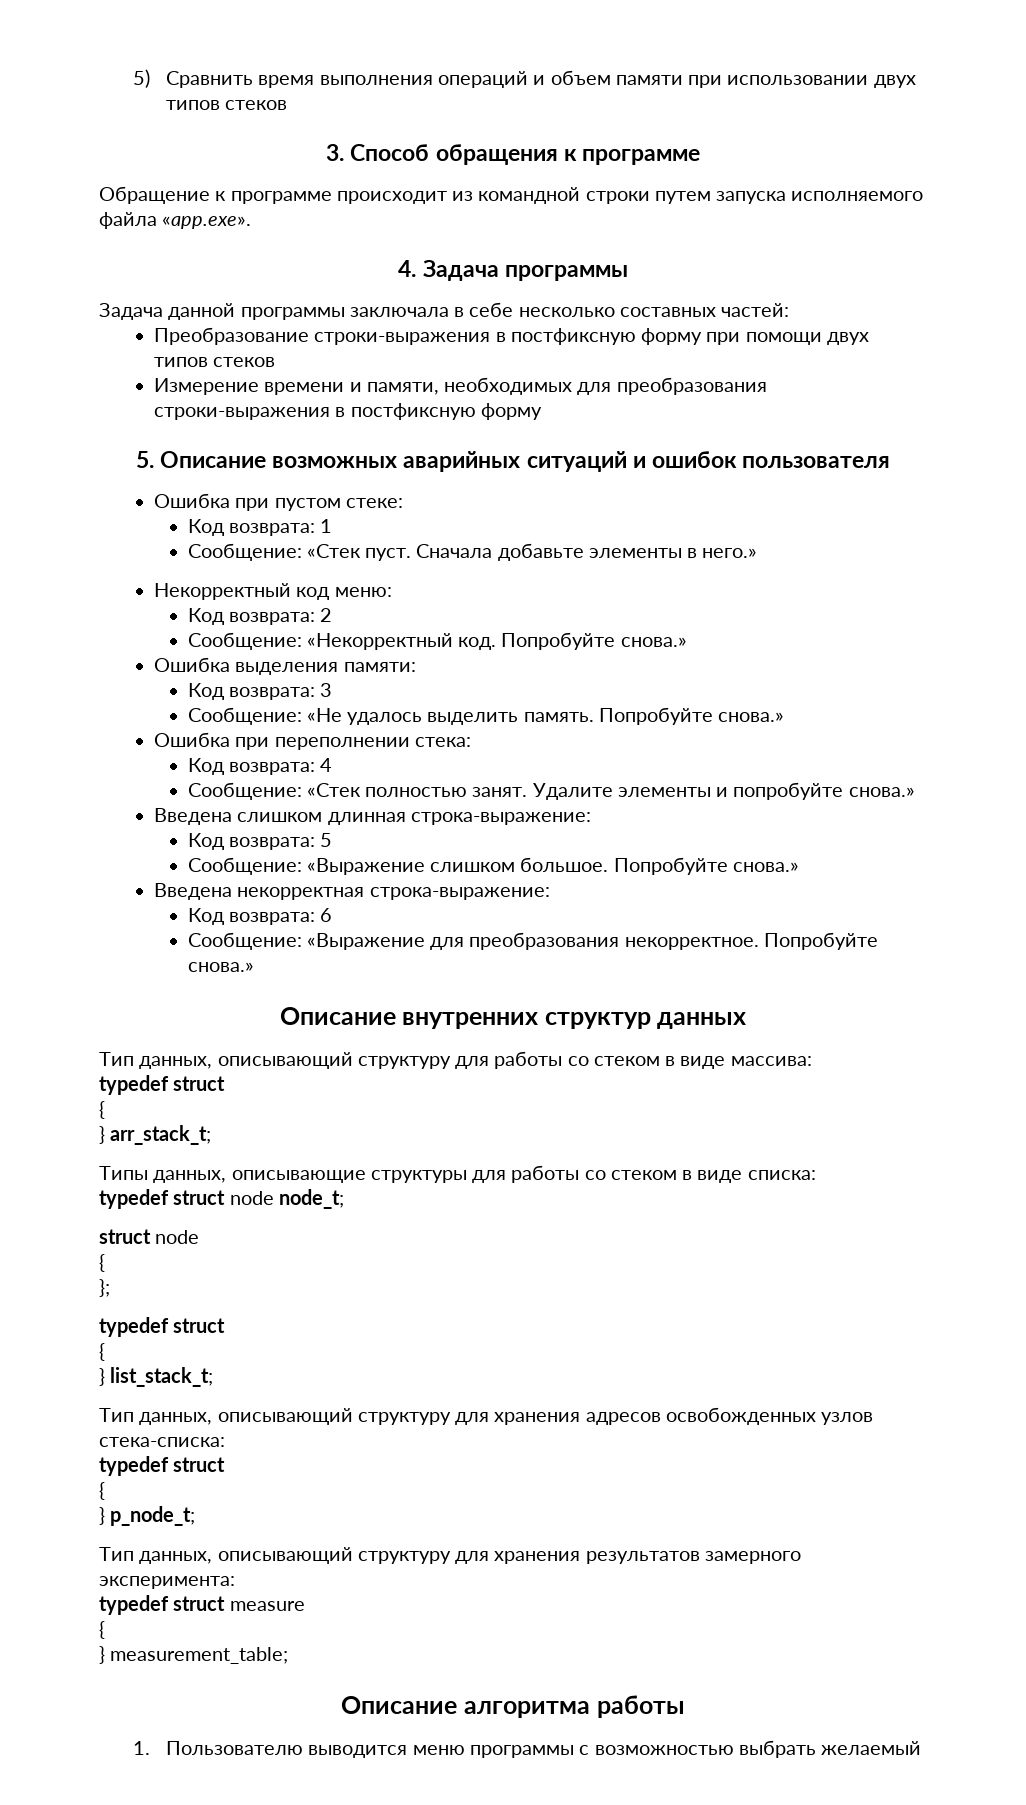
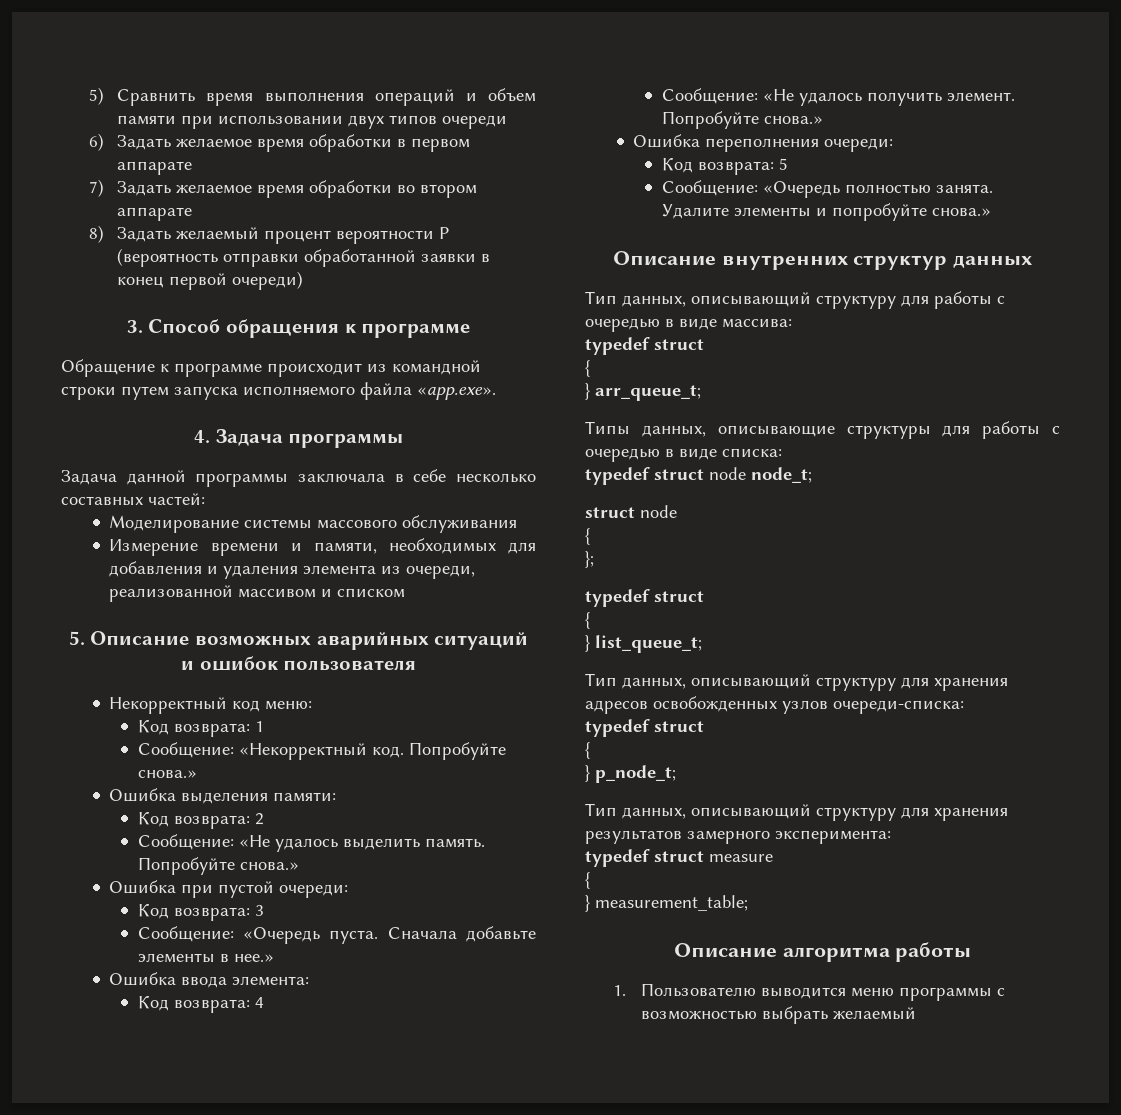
- 5) Сравнить время выполнения операций и объем памяти при использовании двух типов стеков
+ 5) Сравнить время выполнения операций и объем памяти при использовании двух типов очереди
+ 6) Задать желаемое время обработки в первом аппарате
+ 7) Задать желаемое время обработки во втором аппарате
+ 8) Задать желаемый процент вероятности P (вероятность отправки обработанной заявки в конец первой очереди)
- Преобразование строки-выражения в постфиксную форму при помощи двух типов стеков
+ Моделирование системы массового обслуживания
- Измерение времени и памяти, необходимых для преобразования строки-выражения в постфиксную форму
+ Измерение времени и памяти, необходимых для добавления и удаления элемента из очереди, реализованной массивом и списком
- Ошибка при пустом стеке:
- Код возврата: 1
- Сообщение: «Стек пуст. Сначала добавьте элементы в него.»
- Код возврата: 2
+ Код возврата: 1
- Код возврата: 3
+ Код возврата: 2
- Ошибка при переполнении стека:
+ Ошибка при пустой очереди:
+ Код возврата: 3
+ Сообщение: «Очередь пуста. Сначала добавьте элементы в нее.»
+ Ошибка ввода элемента:
  Код возврата: 4
- Сообщение: «Стек полностью занят. Удалите элементы и попробуйте снова.»
- Введена слишком длинная строка-выражение:
+ Сообщение: «Не удалось получить элемент. Попробуйте снова.»
+ Ошибка переполнения очереди:
  Код возврата: 5
- Сообщение: «Выражение слишком большое. Попробуйте снова.»
- Введена некорректная строка-выражение:
- Код возврата: 6
- Сообщение: «Выражение для преобразования некорректное. Попробуйте снова.»
+ Сообщение: «Очередь полностью занята. Удалите элементы и попробуйте снова.»
- Тип данных, описывающий структуру для работы со стеком в виде массива:
+ Тип данных, описывающий структуру для работы с очередью в виде массива:
- } arr_stack_t;
+ } arr_queue_t;
- Типы данных, описывающие структуры для работы со стеком в виде списка:
+ Типы данных, описывающие структуры для работы с очередью в виде списка:
- } list_stack_t;
+ } list_queue_t;
- Тип данных, описывающий структуру для хранения адресов освобожденных узлов стека-списка:
+ Тип данных, описывающий структуру для хранения адресов освобожденных узлов очереди-списка:

